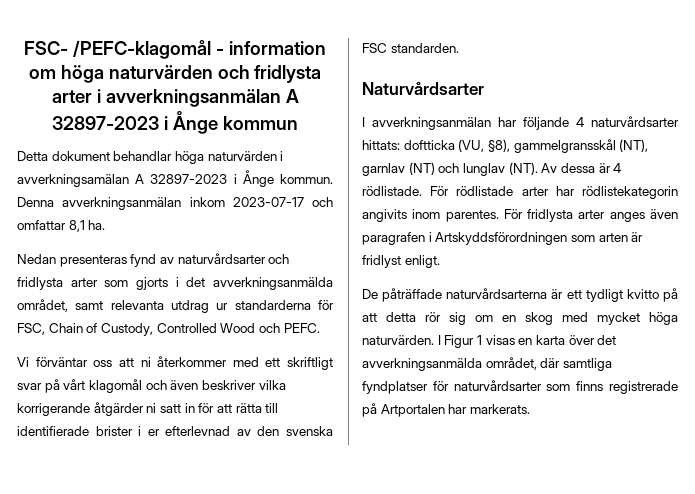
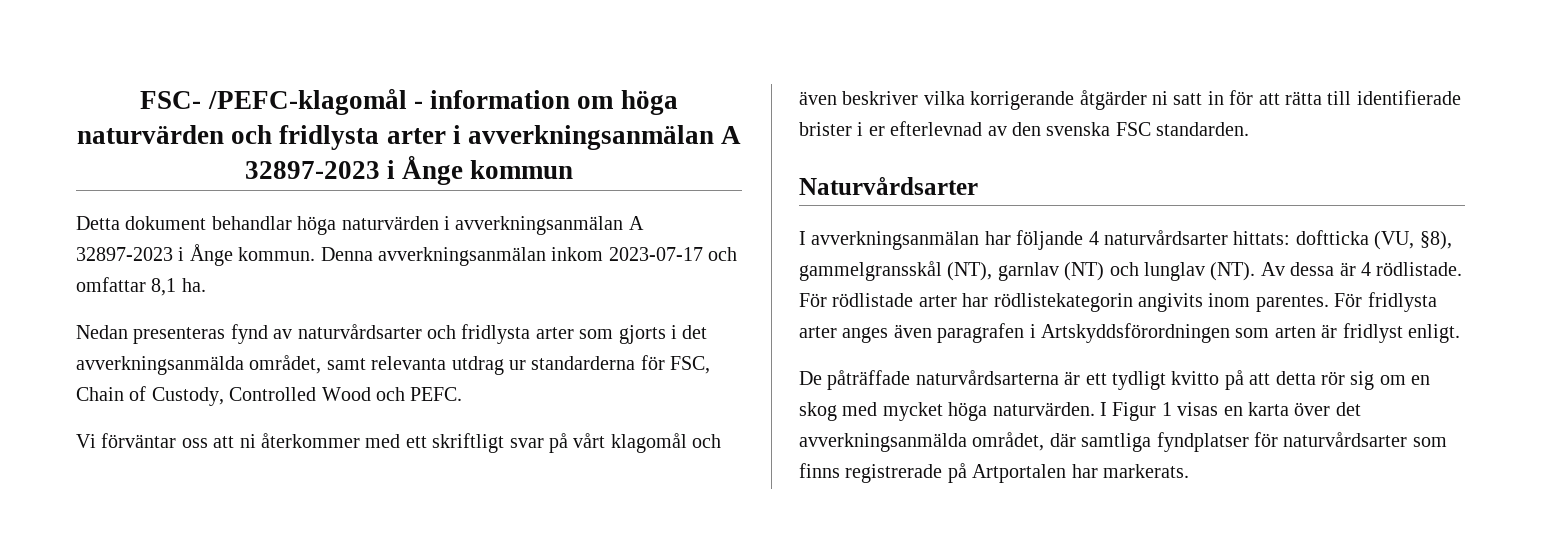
- Detta dokument behandlar höga naturvärden i avverkningsamälan A 32897-2023 i Ånge kommun.
+ Detta dokument behandlar höga naturvärden i avverkningsanmälan A 32897-2023 i Ånge kommun.

